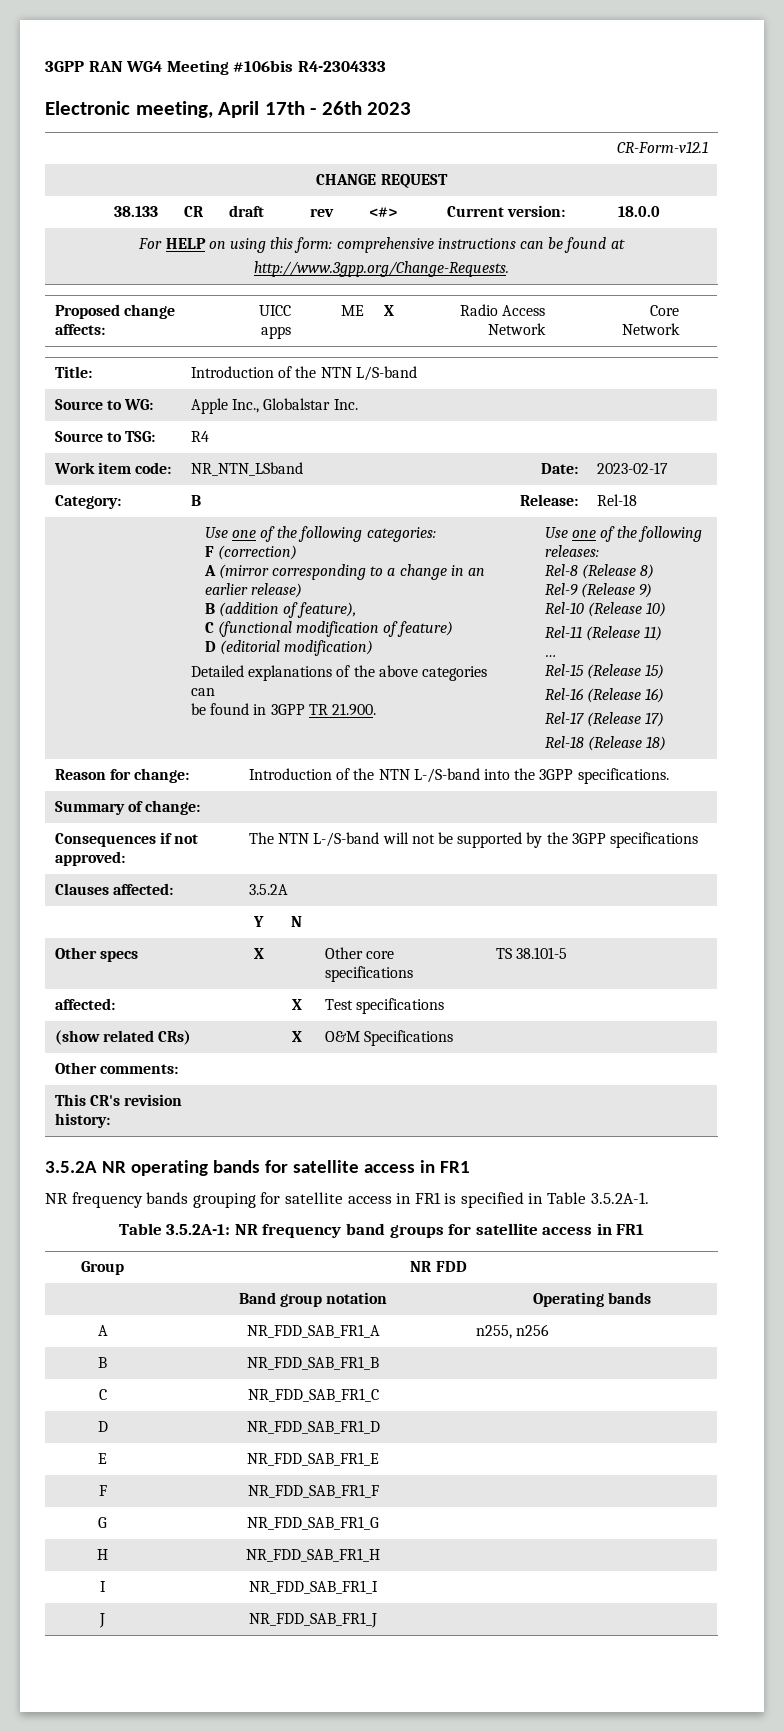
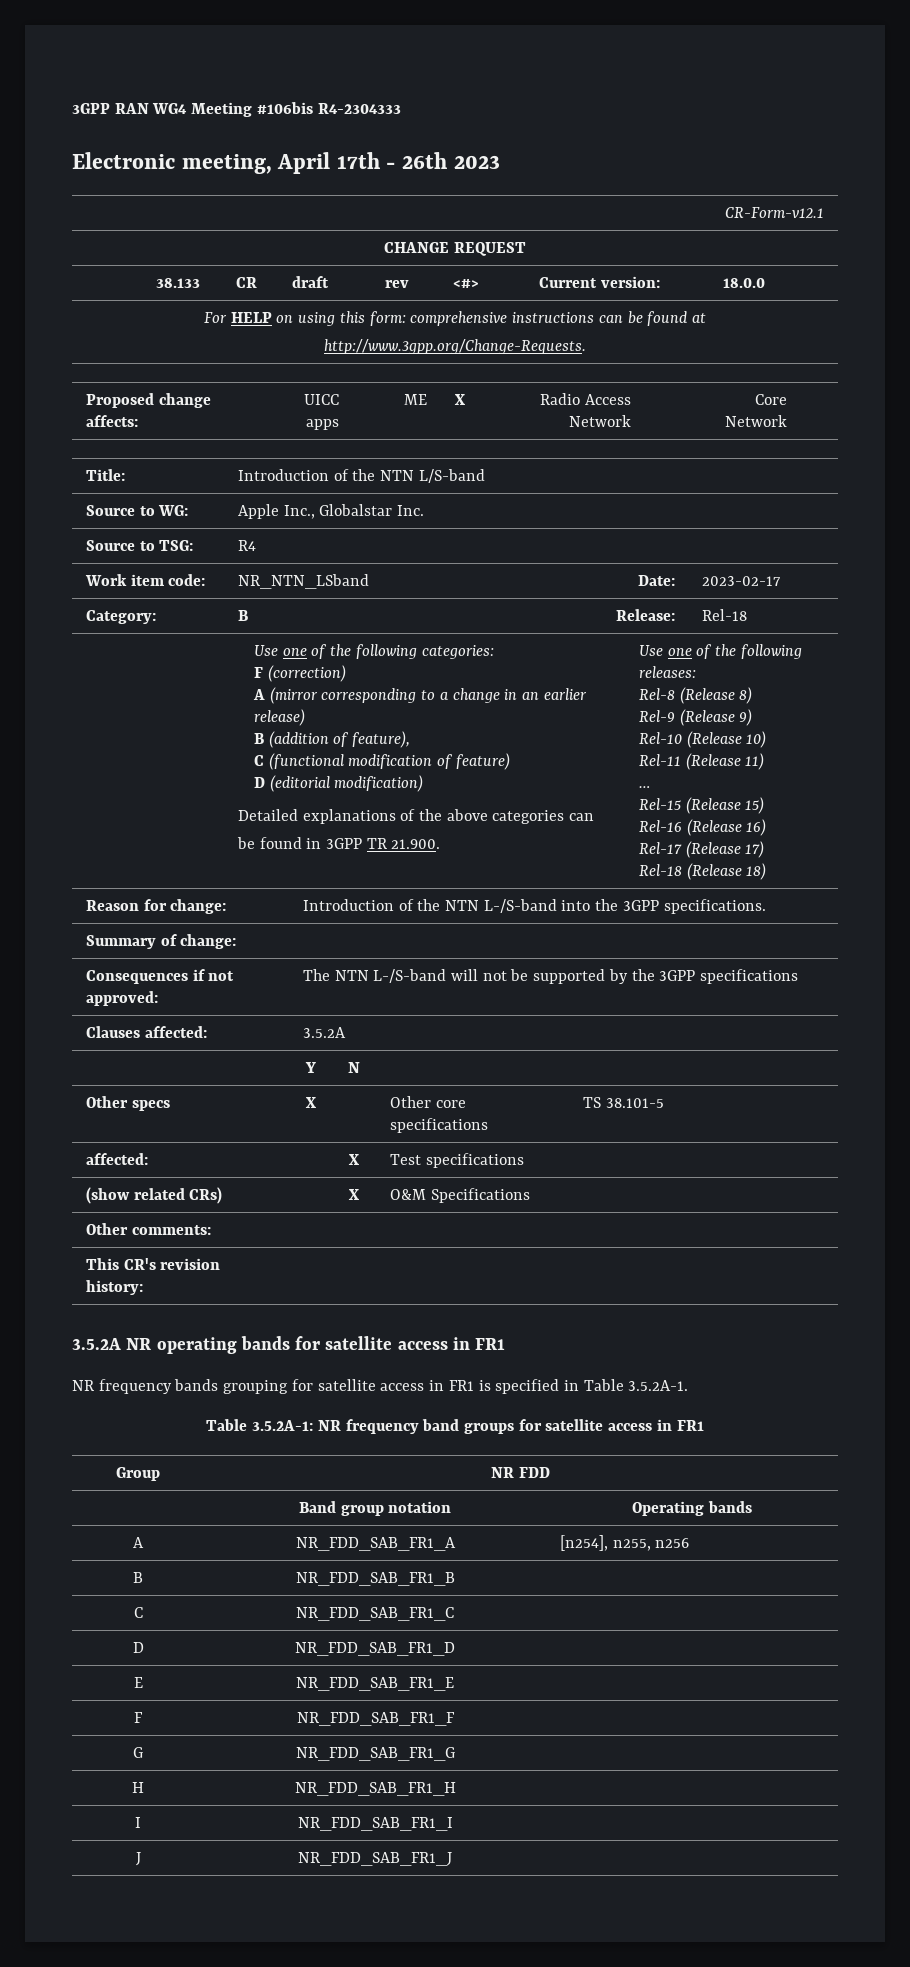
- A | NR_FDD_SAB_FR1_A | n255, n256
+ A | NR_FDD_SAB_FR1_A | [n254], n255, n256

